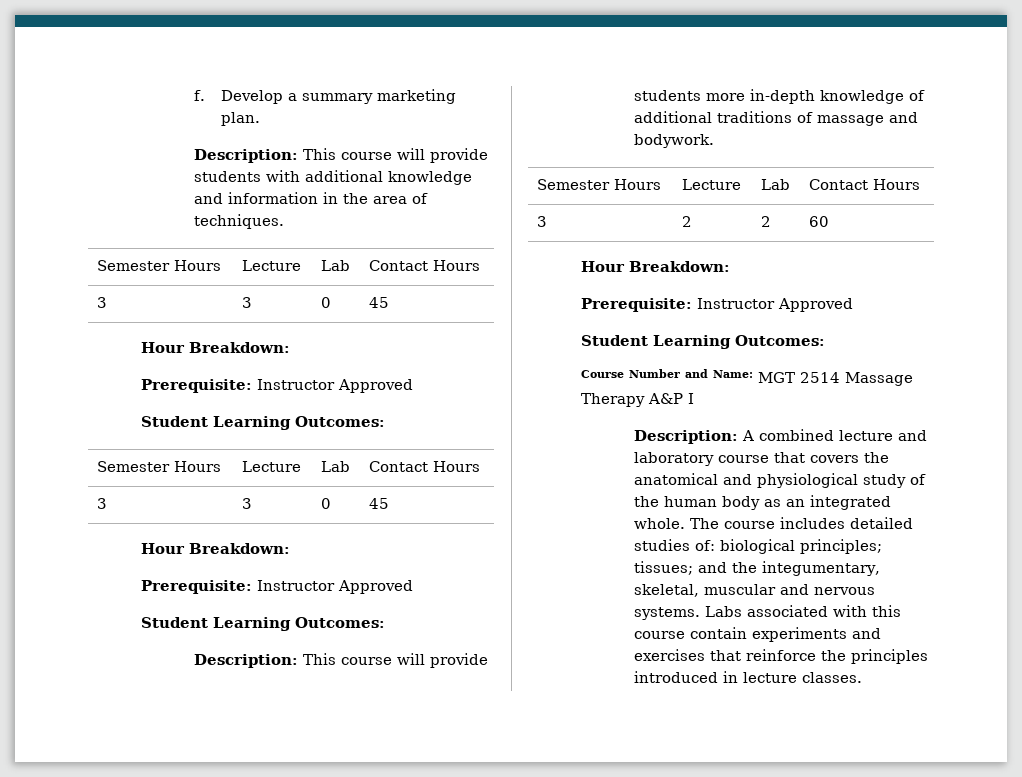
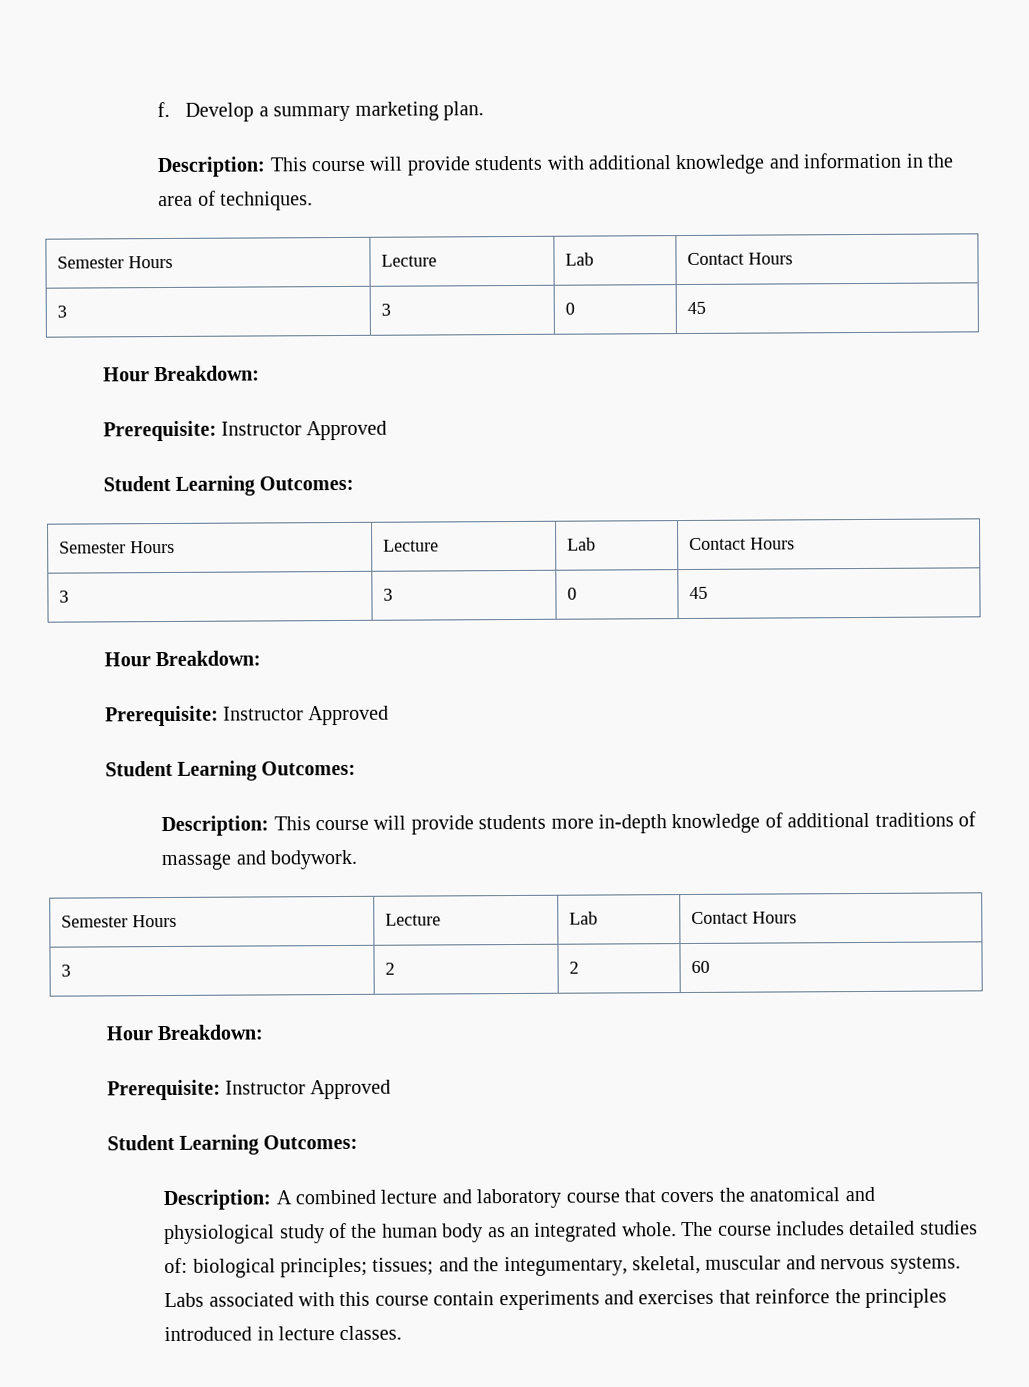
- Course Number and Name: MGT 2514 Massage Therapy A&P I

